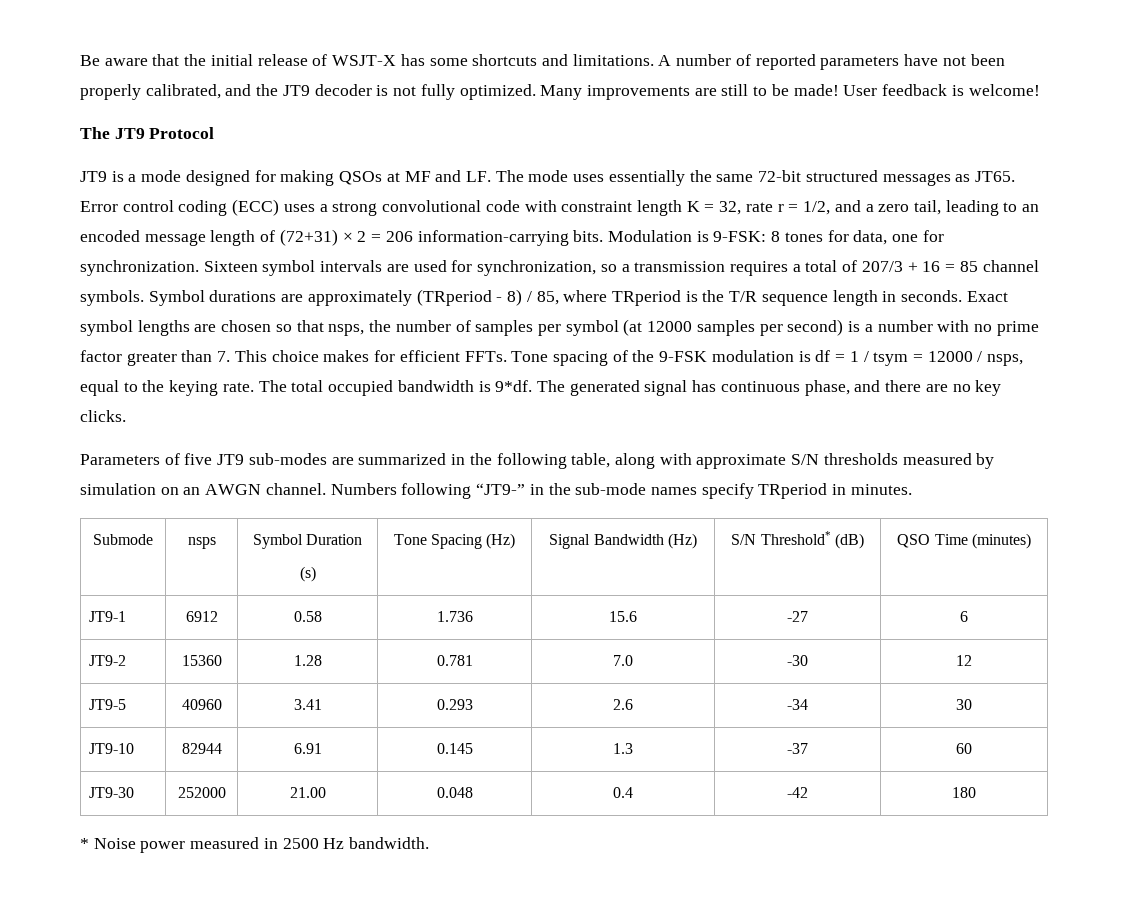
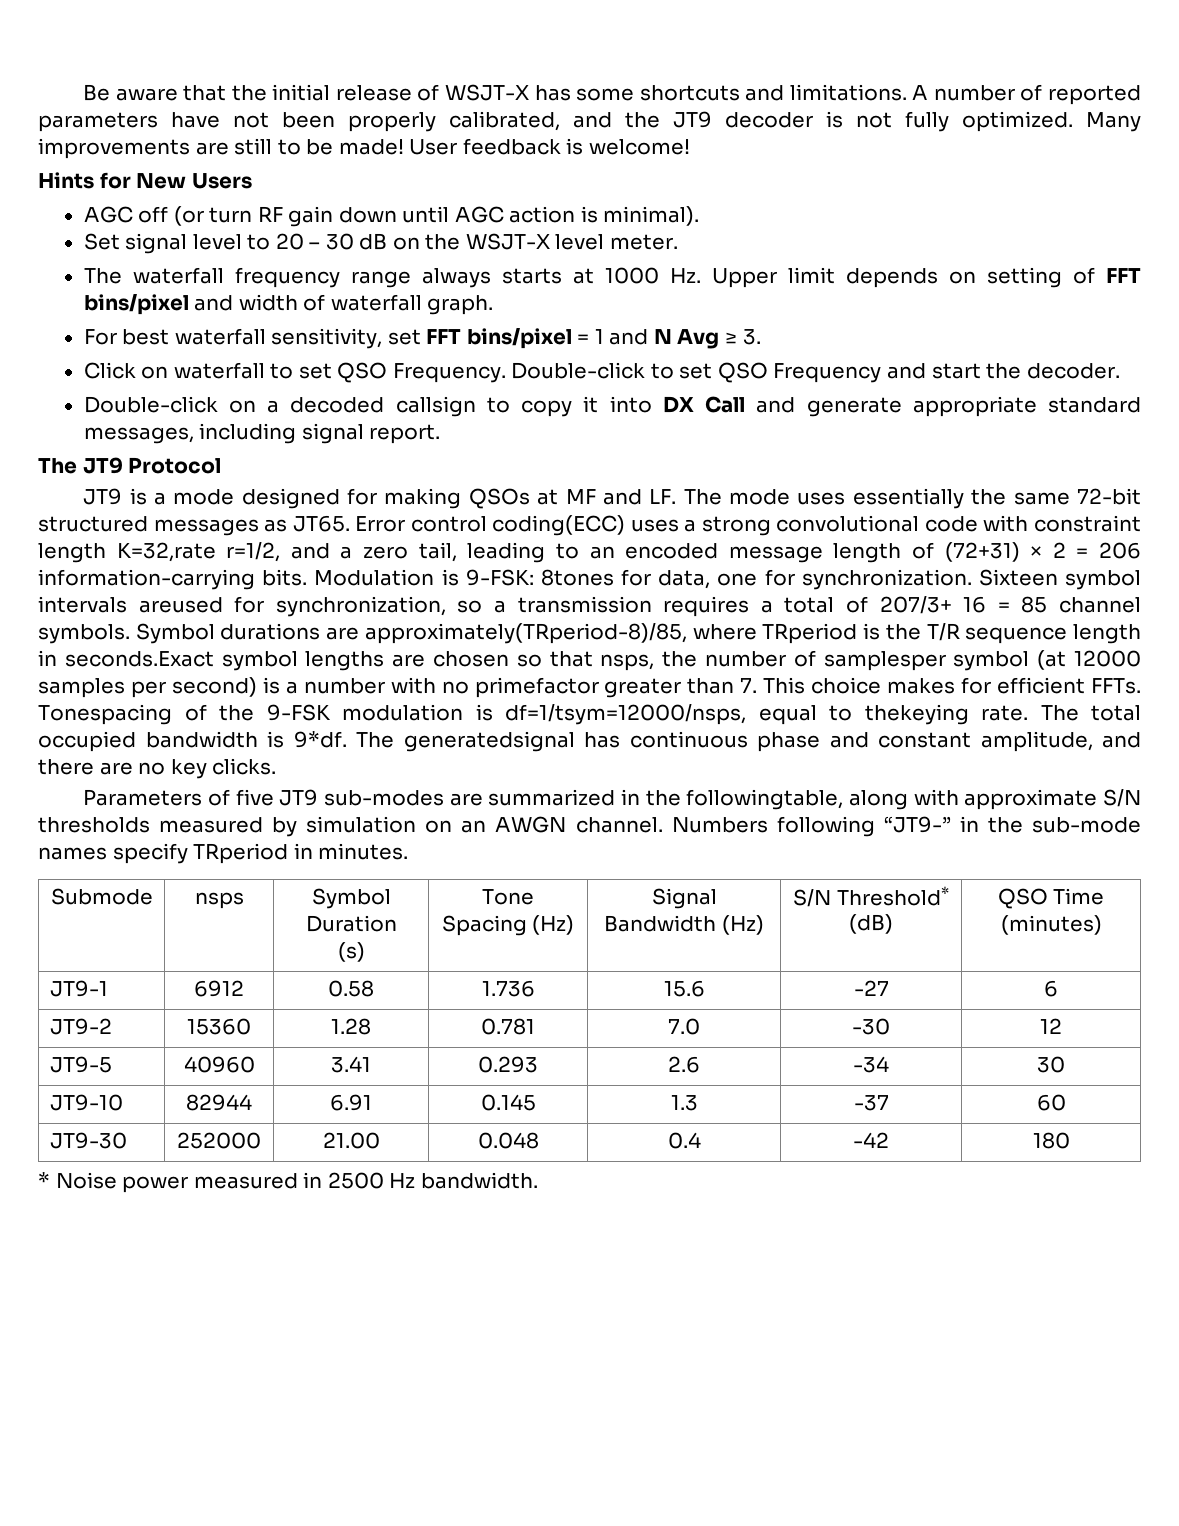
+ Hints for New Users
+ AGC off (or turn RF gain down until AGC action is minimal).
+ Set signal level to 20 – 30 dB on the WSJT-X level meter.
+ The waterfall frequency range always starts at 1000 Hz. Upper limit depends on setting of FFT bins/pixel and width of waterfall graph.
+ For best waterfall sensitivity, set FFT bins/pixel = 1 and N Avg ≥ 3.
+ Click on waterfall to set QSO Frequency. Double-click to set QSO Frequency and start the decoder.
+ Double-click on a decoded callsign to copy it into DX Call and generate appropriate standard messages, including signal report.
- Error control coding (ECC) uses a strong convolutional code with constraint length K = 32, rate r = 1/2, and a zero tail, leading to an encoded message length of (72+31) × 2 = 206 information-carrying bits.
+ Error control coding(ECC) uses a strong convolutional code with constraint length K=32,rate r=1/2, and a zero tail, leading to an encoded message length of (72+31) × 2 = 206 information-carrying bits.
- Modulation is 9-FSK: 8 tones for data, one for synchronization.
+ Modulation is 9-FSK: 8tones for data, one for synchronization.
- Sixteen symbol intervals are used for synchronization, so a transmission requires a total of 207/3 + 16 = 85 channel symbols.
+ Sixteen symbol intervals areused for synchronization, so a transmission requires a total of 207/3+ 16 = 85 channel symbols.
- Symbol durations are approximately (TRperiod - 8) / 85, where TRperiod is the T/R sequence length in seconds. Exact symbol lengths are chosen so that nsps, the number of samples per symbol (at 12000 samples per second) is a number with no prime factor greater than 7. This choice makes for efficient FFTs.
+ Symbol durations are approximately(TRperiod-8)/85, where TRperiod is the T/R sequence length in seconds.Exact symbol lengths are chosen so that nsps, the number of samplesper symbol (at 12000 samples per second) is a number with no primefactor greater than 7. This choice makes for efficient FFTs.
- Tone spacing of the 9-FSK modulation is df = 1 / tsym = 12000 / nsps, equal to the keying rate.
+ Tonespacing of the 9-FSK modulation is df=1/tsym=12000/nsps, equal to thekeying rate.
- The generated signal has continuous phase, and there are no key clicks.
+ The generatedsignal has continuous phase and constant amplitude, and there are no key clicks.
- Parameters of five JT9 sub-modes are summarized in the following table, along with approximate S/N thresholds measured by simulation on an AWGN channel.
+ Parameters of five JT9 sub-modes are summarized in the followingtable, along with approximate S/N thresholds measured by simulation on an AWGN channel.

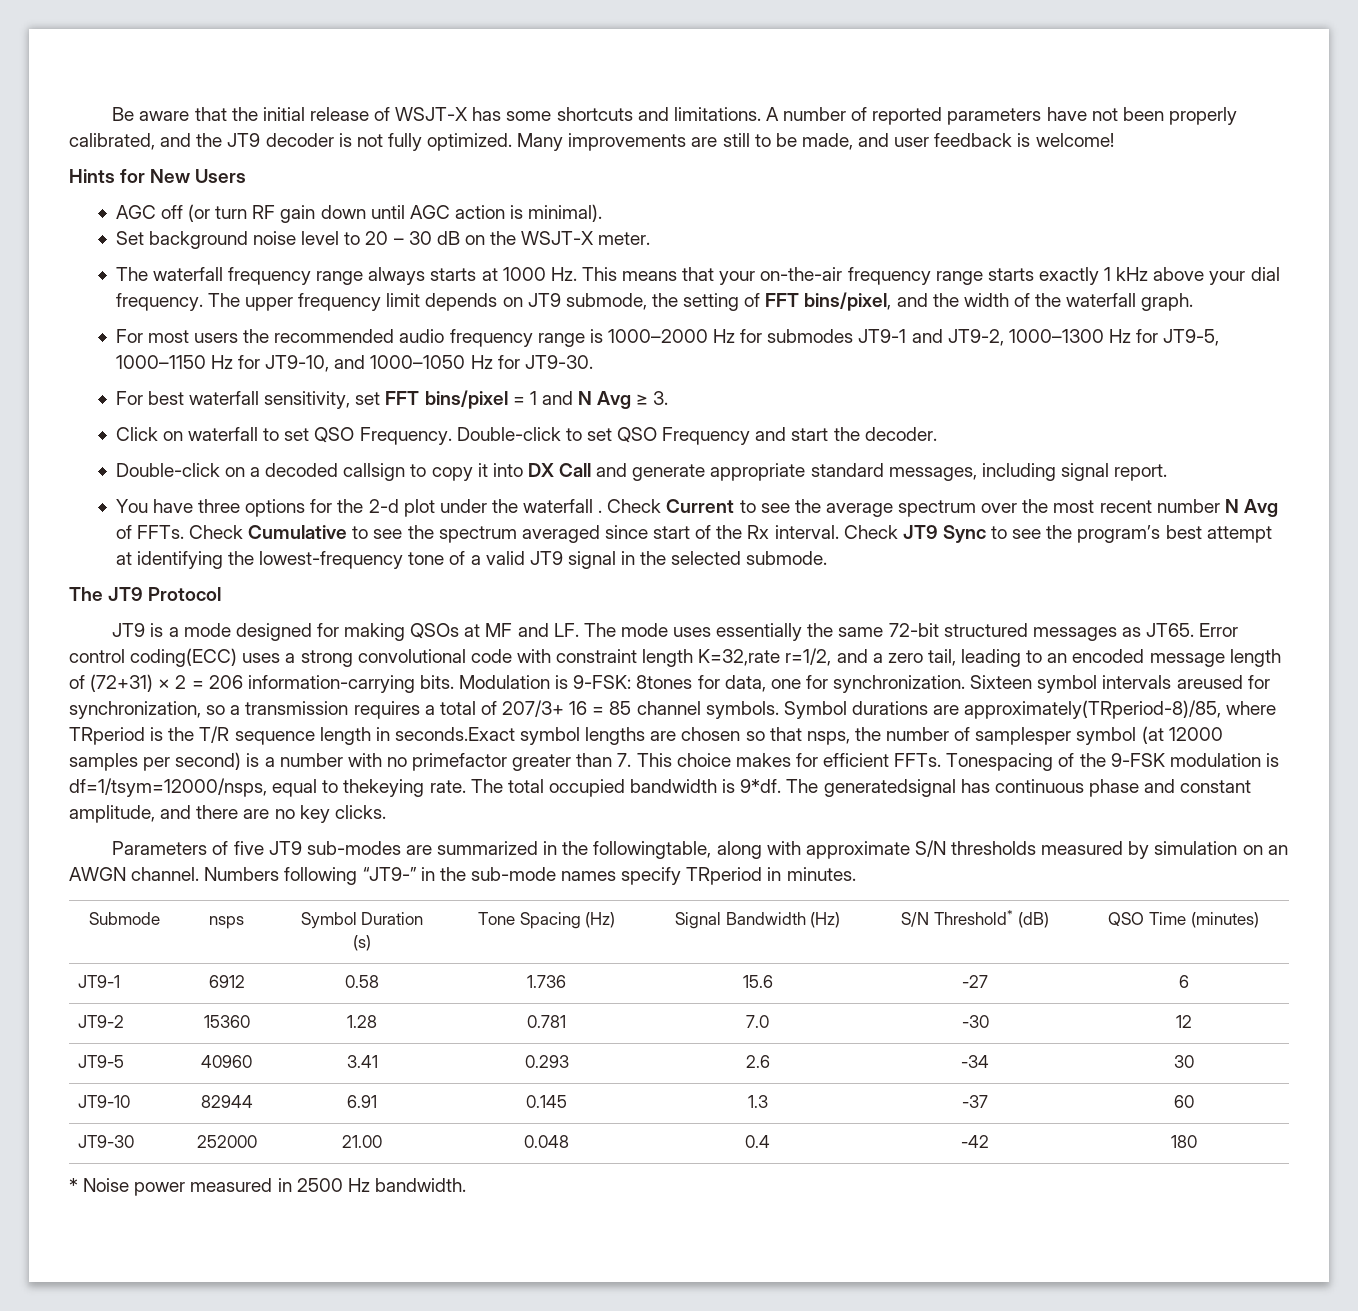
- Many improvements are still to be made! User feedback is welcome!
+ Many improvements are still to be made, and user feedback is welcome!
- Set signal level to 20 – 30 dB on the WSJT-X level meter.
+ Set background noise level to 20 – 30 dB on the WSJT-X meter.
- The waterfall frequency range always starts at 1000 Hz. Upper limit depends on setting of FFT bins/pixel and width of waterfall graph.
+ The waterfall frequency range always starts at 1000 Hz. This means that your on-the-air frequency range starts exactly 1 kHz above your dial frequency. The upper frequency limit depends on JT9 submode, the setting of FFT bins/pixel, and the width of the waterfall graph.
+ For most users the recommended audio frequency range is 1000–2000 Hz for submodes JT9-1 and JT9-2, 1000–1300 Hz for JT9-5, 1000–1150 Hz for JT9-10, and 1000–1050 Hz for JT9-30.
+ You have three options for the 2-d plot under the waterfall . Check Current to see the average spectrum over the most recent number N Avg of FFTs. Check Cumulative to see the spectrum averaged since start of the Rx interval. Check JT9 Sync to see the program’s best attempt at identifying the lowest-frequency tone of a valid JT9 signal in the selected submode.

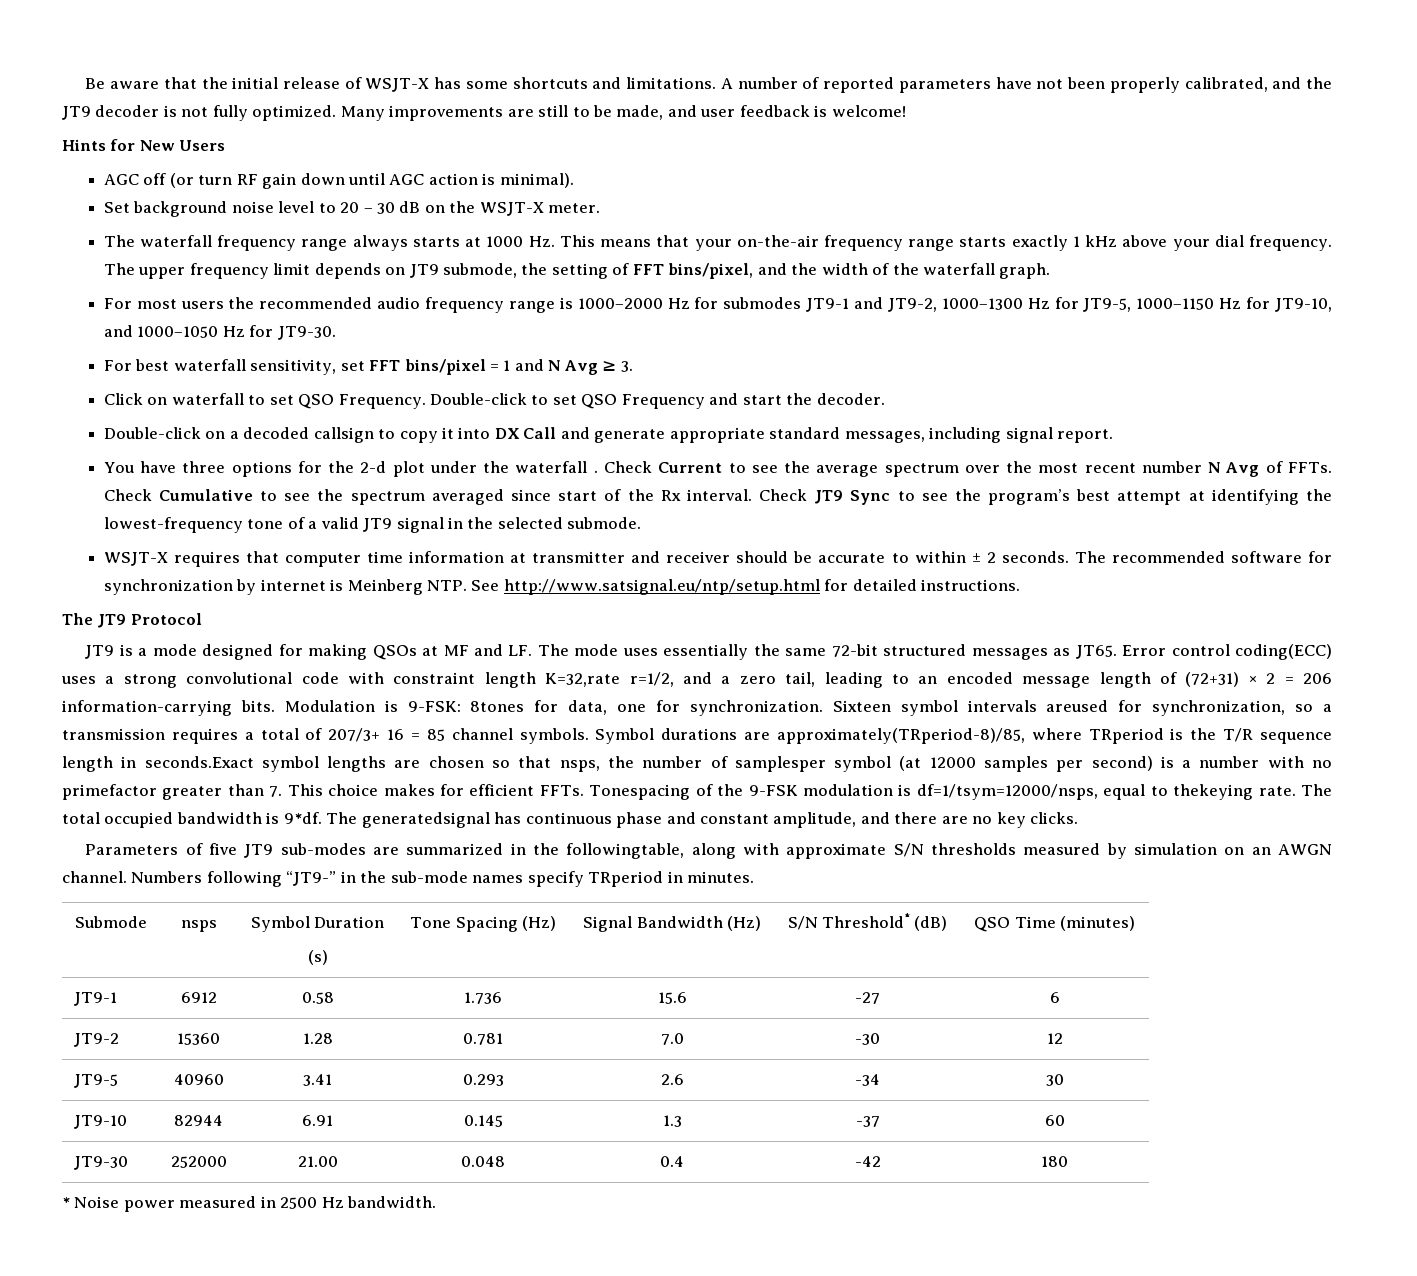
+ WSJT-X requires that computer time information at transmitter and receiver should be accurate to within ± 2 seconds. The recommended software for synchronization by internet is Meinberg NTP. See http://www.satsignal.eu/ntp/setup.html for detailed instructions.

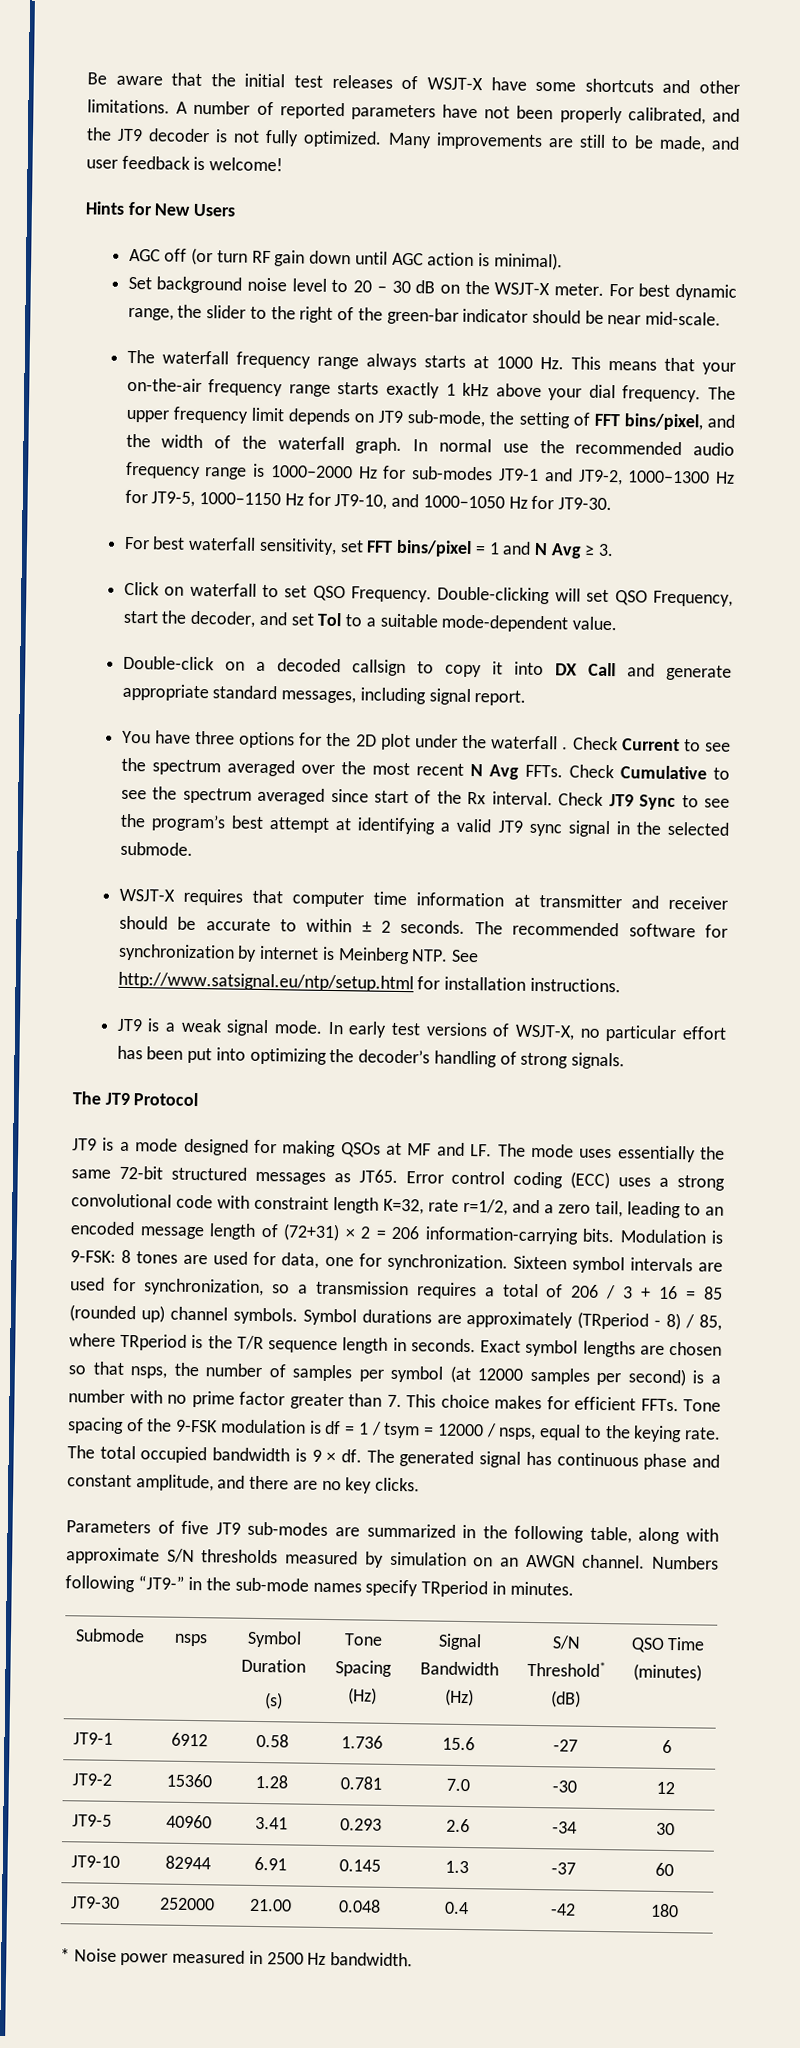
- Be aware that the initial release of WSJT-X has some shortcuts and limitations.
+ Be aware that the initial test releases of WSJT-X have some shortcuts and other limitations.
+ For best dynamic range, the slider to the right of the green-bar indicator should be near mid-scale.
- The upper frequency limit depends on JT9 submode, the setting of FFT bins/pixel, and the width of the waterfall graph.
- For most users the recommended audio frequency range is 1000–2000 Hz for submodes JT9-1 and JT9-2, 1000–1300 Hz for JT9-5, 1000–1150 Hz for JT9-10, and 1000–1050 Hz for JT9-30.
+ The upper frequency limit depends on JT9 sub-mode, the setting of FFT bins/pixel, and the width of the waterfall graph. In normal use the recommended audio frequency range is 1000–2000 Hz for sub-modes JT9-1 and JT9-2, 1000–1300 Hz for JT9-5, 1000–1150 Hz for JT9-10, and 1000–1050 Hz for JT9-30.
- Double-click to set QSO Frequency and start the decoder.
+ Double-clicking will set QSO Frequency, start the decoder, and set Tol to a suitable mode-dependent value.
- You have three options for the 2-d plot under the waterfall .
+ You have three options for the 2D plot under the waterfall .
- Check Current to see the average spectrum over the most recent number N Avg of FFTs.
+ Check Current to see the spectrum averaged over the most recent N Avg FFTs.
- Check JT9 Sync to see the program’s best attempt at identifying the lowest-frequency tone of a valid JT9 signal in the selected submode.
+ Check JT9 Sync to see the program’s best attempt at identifying a valid JT9 sync signal in the selected submode.
- The recommended software for synchronization by internet is Meinberg NTP. See http://www.satsignal.eu/ntp/setup.html for detailed instructions.
+ The recommended software for synchronization by internet is Meinberg NTP. See http://www.satsignal.eu/ntp/setup.html for installation instructions.
+ JT9 is a weak signal mode. In early test versions of WSJT-X, no particular effort has been put into optimizing the decoder’s handling of strong signals.
- Error control coding(ECC) uses a strong convolutional code with constraint length K=32,rate r=1/2, and a zero tail, leading to an encoded message length of (72+31) × 2 = 206 information-carrying bits.
+ Error control coding (ECC) uses a strong convolutional code with constraint length K=32, rate r=1/2, and a zero tail, leading to an encoded message length of (72+31) × 2 = 206 information-carrying bits.
- Modulation is 9-FSK: 8tones for data, one for synchronization.
+ Modulation is 9-FSK: 8 tones are used for data, one for synchronization.
- Sixteen symbol intervals areused for synchronization, so a transmission requires a total of 207/3+ 16 = 85 channel symbols.
+ Sixteen symbol intervals are used for synchronization, so a transmission requires a total of 206 / 3 + 16 = 85 (rounded up) channel symbols.
- Symbol durations are approximately(TRperiod-8)/85, where TRperiod is the T/R sequence length in seconds.Exact symbol lengths are chosen so that nsps, the number of samplesper symbol (at 12000 samples per second) is a number with no primefactor greater than 7. This choice makes for efficient FFTs.
+ Symbol durations are approximately (TRperiod - 8) / 85, where TRperiod is the T/R sequence length in seconds. Exact symbol lengths are chosen so that nsps, the number of samples per symbol (at 12000 samples per second) is a number with no prime factor greater than 7. This choice makes for efficient FFTs.
- Tonespacing of the 9-FSK modulation is df=1/tsym=12000/nsps, equal to thekeying rate.
+ Tone spacing of the 9-FSK modulation is df = 1 / tsym = 12000 / nsps, equal to the keying rate.
- The total occupied bandwidth is 9*df. The generatedsignal has continuous phase and constant amplitude, and there are no key clicks.
+ The total occupied bandwidth is 9 × df. The generated signal has continuous phase and constant amplitude, and there are no key clicks.
- Parameters of five JT9 sub-modes are summarized in the followingtable, along with approximate S/N thresholds measured by simulation on an AWGN channel.
+ Parameters of five JT9 sub-modes are summarized in the following table, along with approximate S/N thresholds measured by simulation on an AWGN channel.

